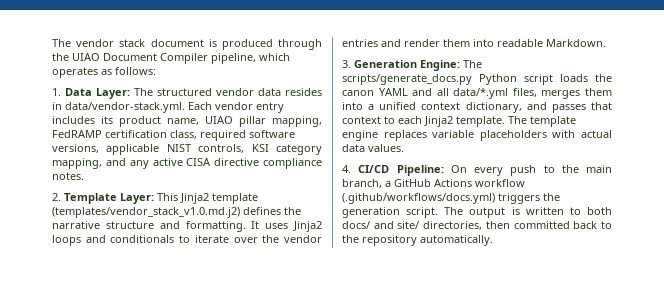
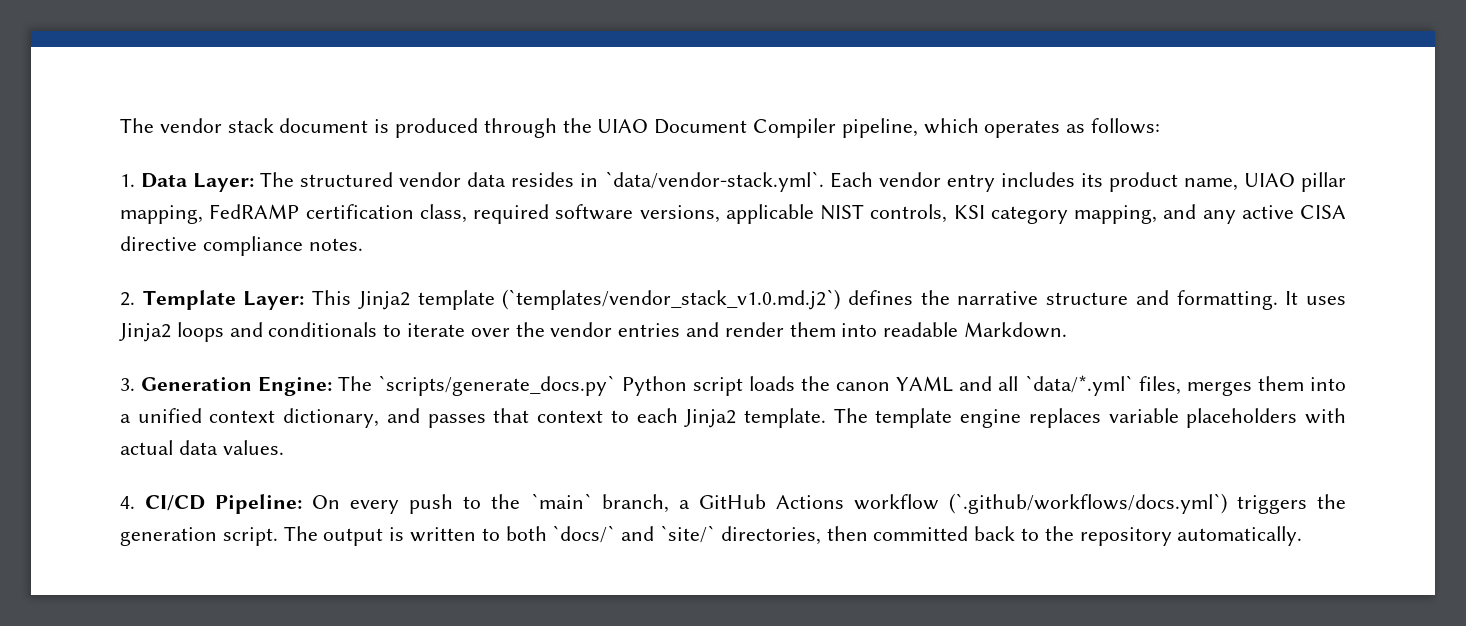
- 1. Data Layer: The structured vendor data resides in data/vendor-stack.yml. Each vendor entry includes its product name, UIAO pillar mapping, FedRAMP certification class, required software versions, applicable NIST controls, KSI category mapping, and any active CISA directive compliance notes.
+ 1. Data Layer: The structured vendor data resides in `data/vendor-stack.yml`. Each vendor entry includes its product name, UIAO pillar mapping, FedRAMP certification class, required software versions, applicable NIST controls, KSI category mapping, and any active CISA directive compliance notes.
- 2. Template Layer: This Jinja2 template (templates/vendor_stack_v1.0.md.j2) defines the narrative structure and formatting.
+ 2. Template Layer: This Jinja2 template (`templates/vendor_stack_v1.0.md.j2`) defines the narrative structure and formatting.
- 3. Generation Engine: The scripts/generate_docs.py Python script loads the canon YAML and all data/*.yml files, merges them into a unified context dictionary, and passes that context to each Jinja2 template.
+ 3. Generation Engine: The `scripts/generate_docs.py` Python script loads the canon YAML and all `data/*.yml` files, merges them into a unified context dictionary, and passes that context to each Jinja2 template.
- 4. CI/CD Pipeline: On every push to the main branch, a GitHub Actions workflow (.github/workflows/docs.yml) triggers the generation script.
+ 4. CI/CD Pipeline: On every push to the `main` branch, a GitHub Actions workflow (`.github/workflows/docs.yml`) triggers the generation script.
- The output is written to both docs/ and site/ directories, then committed back to the repository automatically.
+ The output is written to both `docs/` and `site/` directories, then committed back to the repository automatically.

